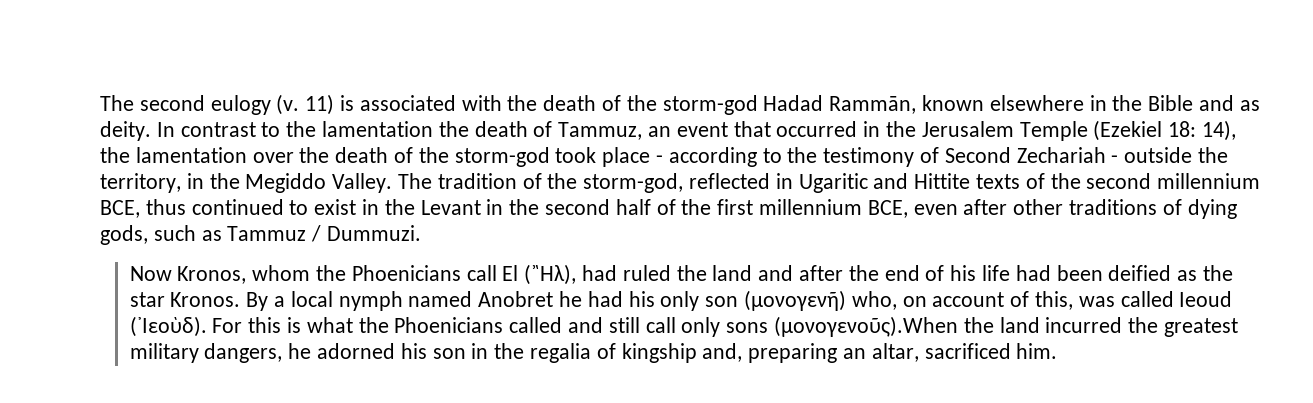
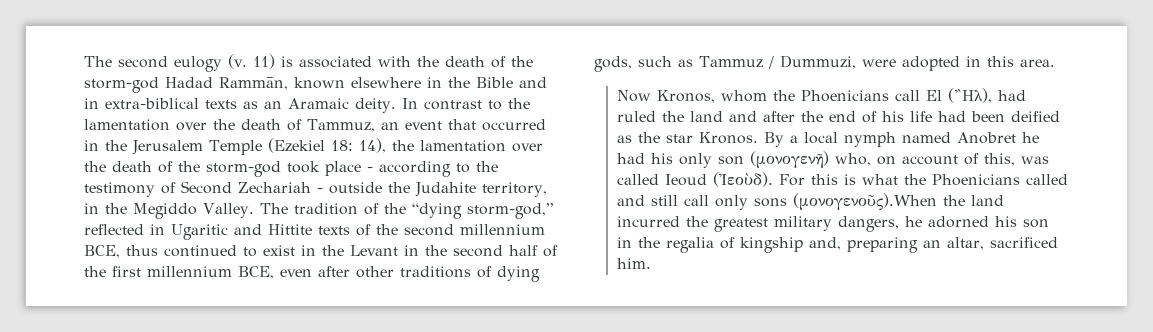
- 11) is associated with the death of the storm-god Hadad Rammān, known elsewhere in the Bible and as deity.
+ 11) is associated with the death of the storm-god Hadad Rammān, known elsewhere in the Bible and in extra-biblical texts as an Aramaic deity.
- In contrast to the lamentation the death of Tammuz, an event that occurred in the Jerusalem Temple (Ezekiel 18: 14), the lamentation over the death of the storm-god took place - according to the testimony of Second Zechariah - outside the territory, in the Megiddo Valley.
+ In contrast to the lamentation over the death of Tammuz, an event that occurred in the Jerusalem Temple (Ezekiel 18: 14), the lamentation over the death of the storm-god took place - according to the testimony of Second Zechariah - outside the Judahite territory, in the Megiddo Valley.
- The tradition of the storm-god, reflected in Ugaritic and Hittite texts of the second millennium BCE, thus continued to exist in the Levant in the second half of the first millennium BCE, even after other traditions of dying gods, such as Tammuz / Dummuzi.
+ The tradition of the “dying storm-god,” reflected in Ugaritic and Hittite texts of the second millennium BCE, thus continued to exist in the Levant in the second half of the first millennium BCE, even after other traditions of dying gods, such as Tammuz / Dummuzi, were adopted in this area.

